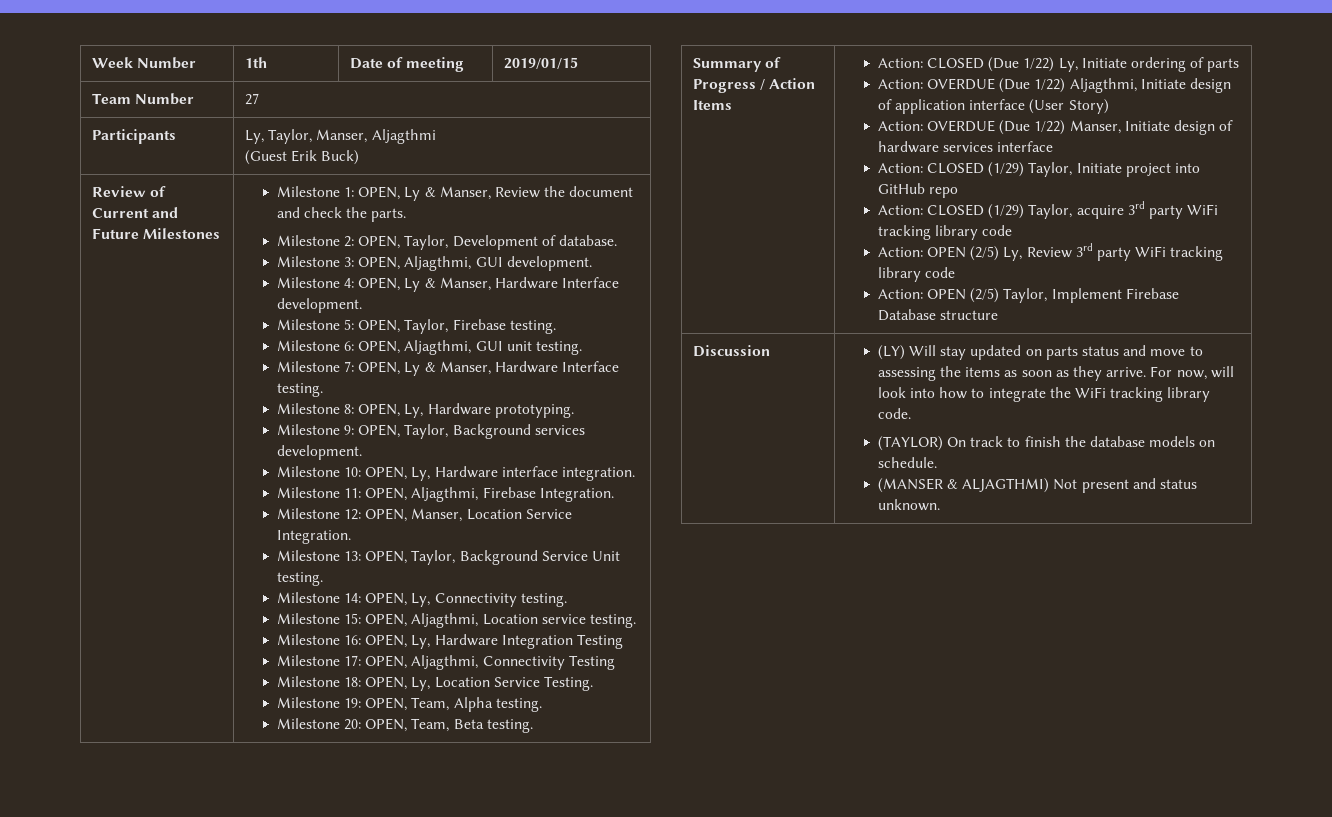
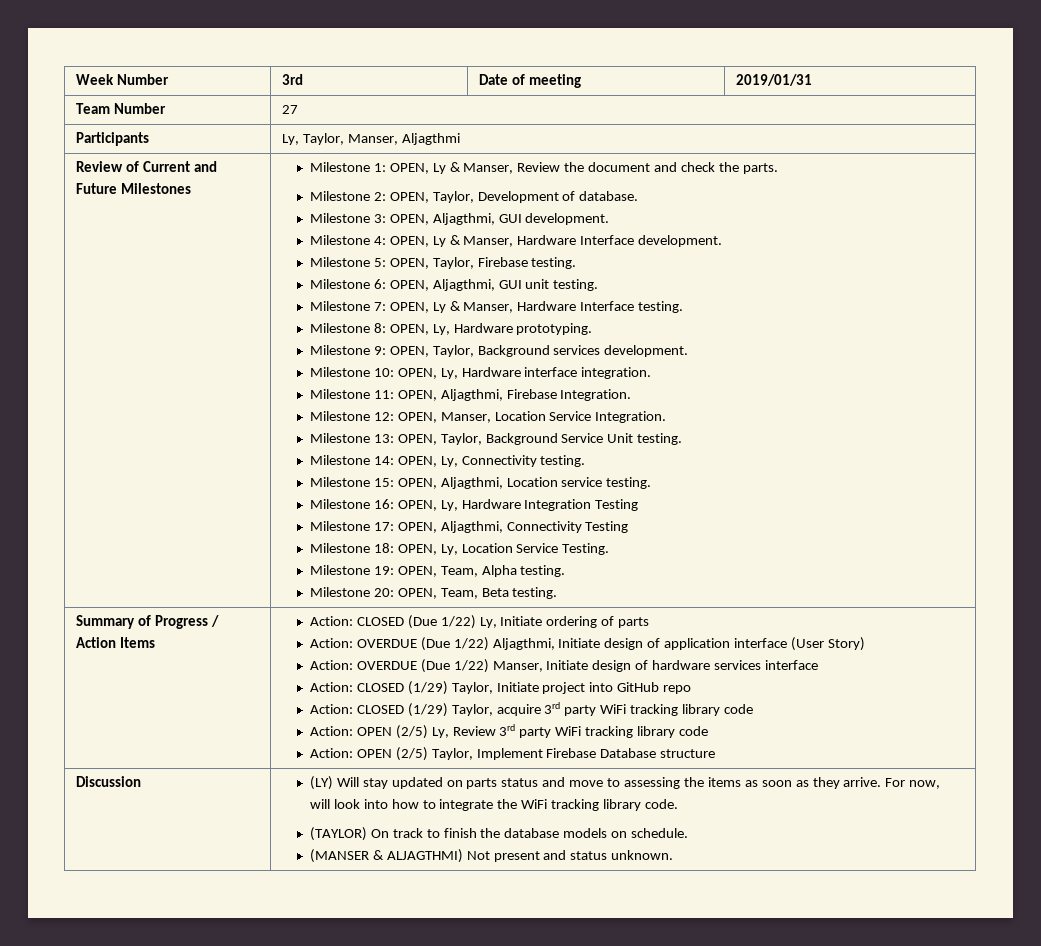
- Week Number | 1th | Date of meeting | 2019/01/15
+ Week Number | 3rd | Date of meeting | 2019/01/31
  Participants | Ly, Taylor, Manser, Aljagthmi
- (Guest Erik Buck)

